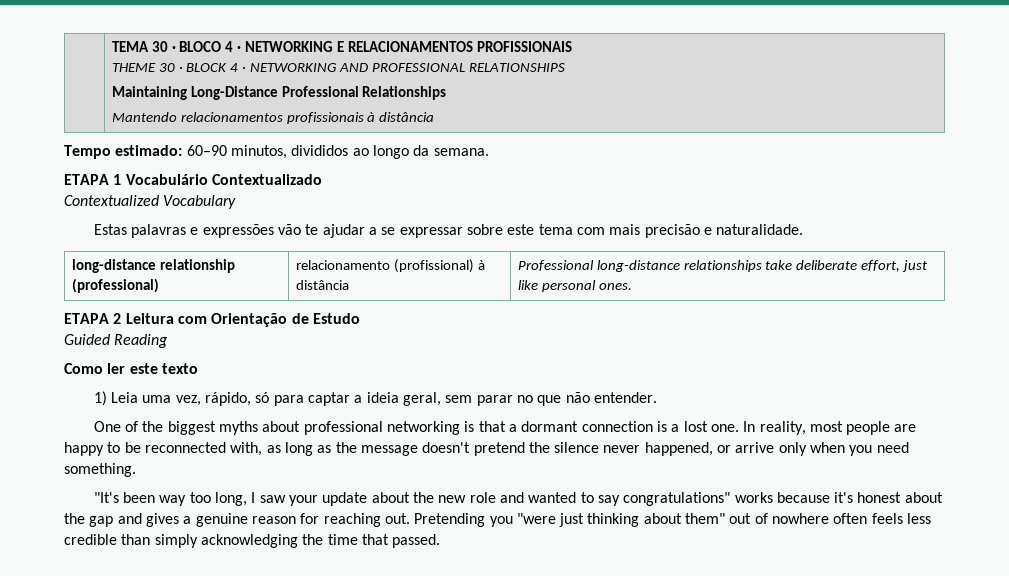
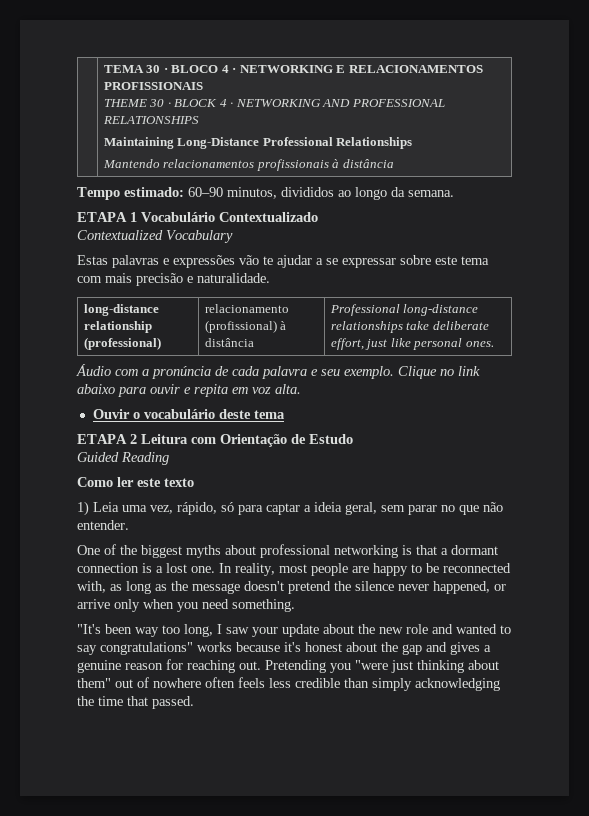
+ Áudio com a pronúncia de cada palavra e seu exemplo. Clique no link abaixo para ouvir e repita em voz alta.
+ Ouvir o vocabulário deste tema

